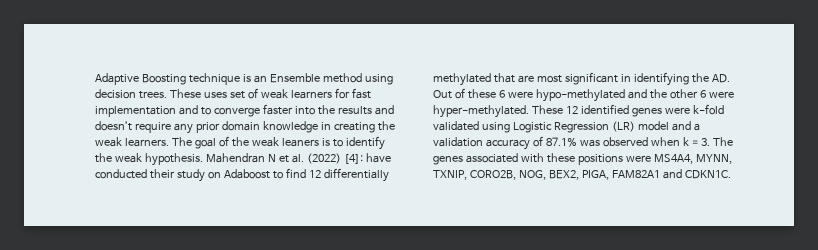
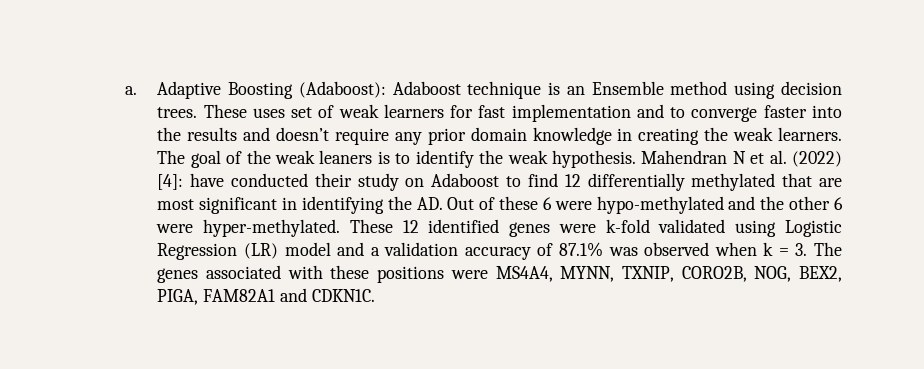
+ a.
- Adaptive Boosting technique is an Ensemble method using decision trees.
+ Adaptive Boosting (Adaboost): Adaboost technique is an Ensemble method using decision trees.

